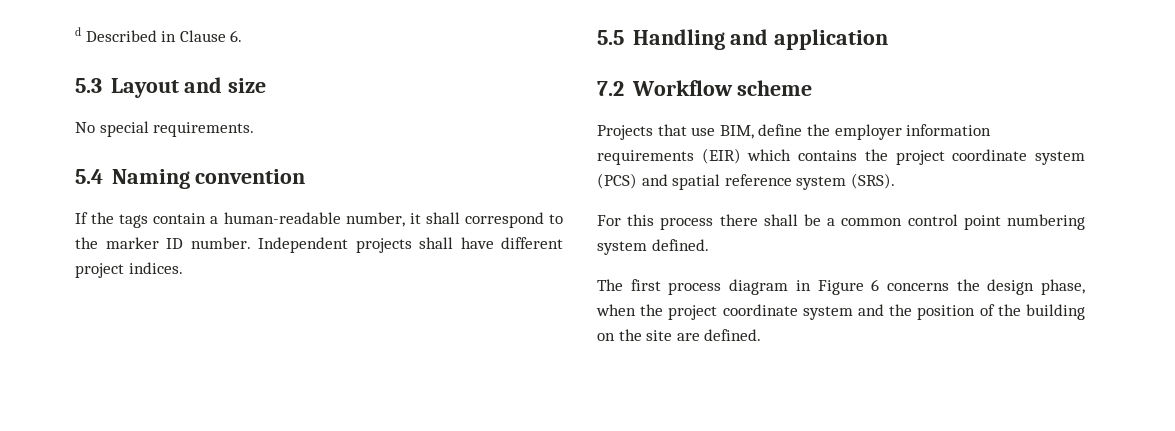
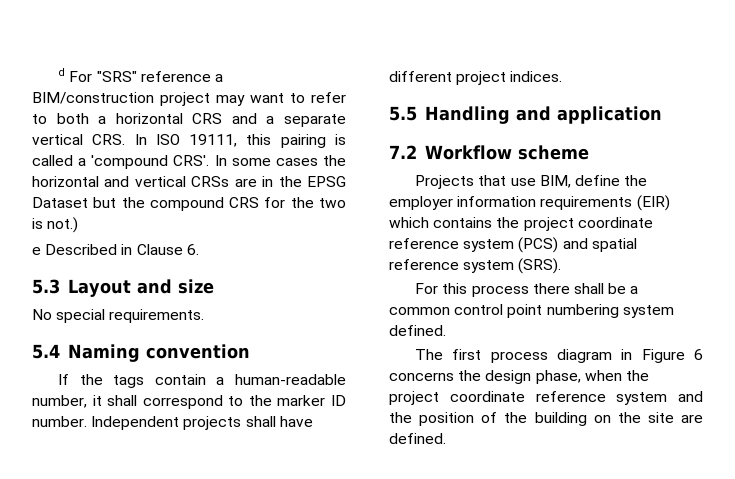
- d Described in Clause 6.
+ d For "SRS" reference a BIM/construction project may want to refer to both a horizontal CRS and a separate vertical CRS. In ISO 19111, this pairing is called a 'compound CRS'. In some cases the horizontal and vertical CRSs are in the EPSG Dataset but the compound CRS for the two is not.)
+ e Described in Clause 6.
- Projects that use BIM, define the employer information requirements (EIR) which contains the project coordinate system (PCS) and spatial reference system (SRS).
+ Projects that use BIM, define the employer information requirements (EIR) which contains the project coordinate reference system (PCS) and spatial reference system (SRS).
- The first process diagram in Figure 6 concerns the design phase, when the project coordinate system and the position of the building on the site are defined.
+ The first process diagram in Figure 6 concerns the design phase, when the project coordinate reference system and the position of the building on the site are defined.

